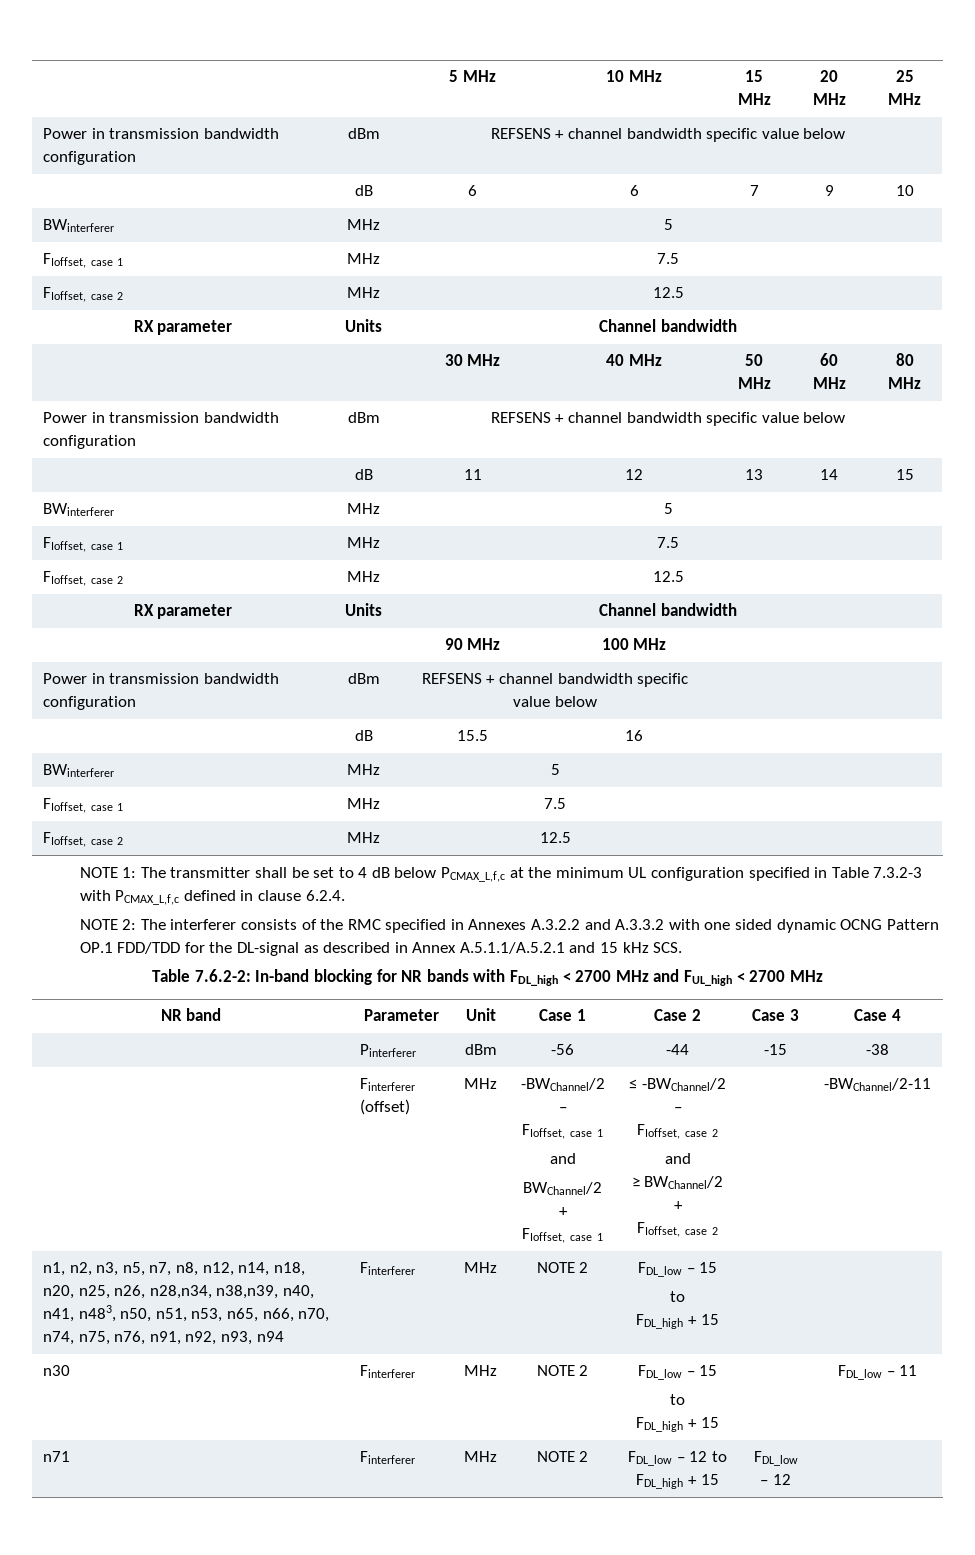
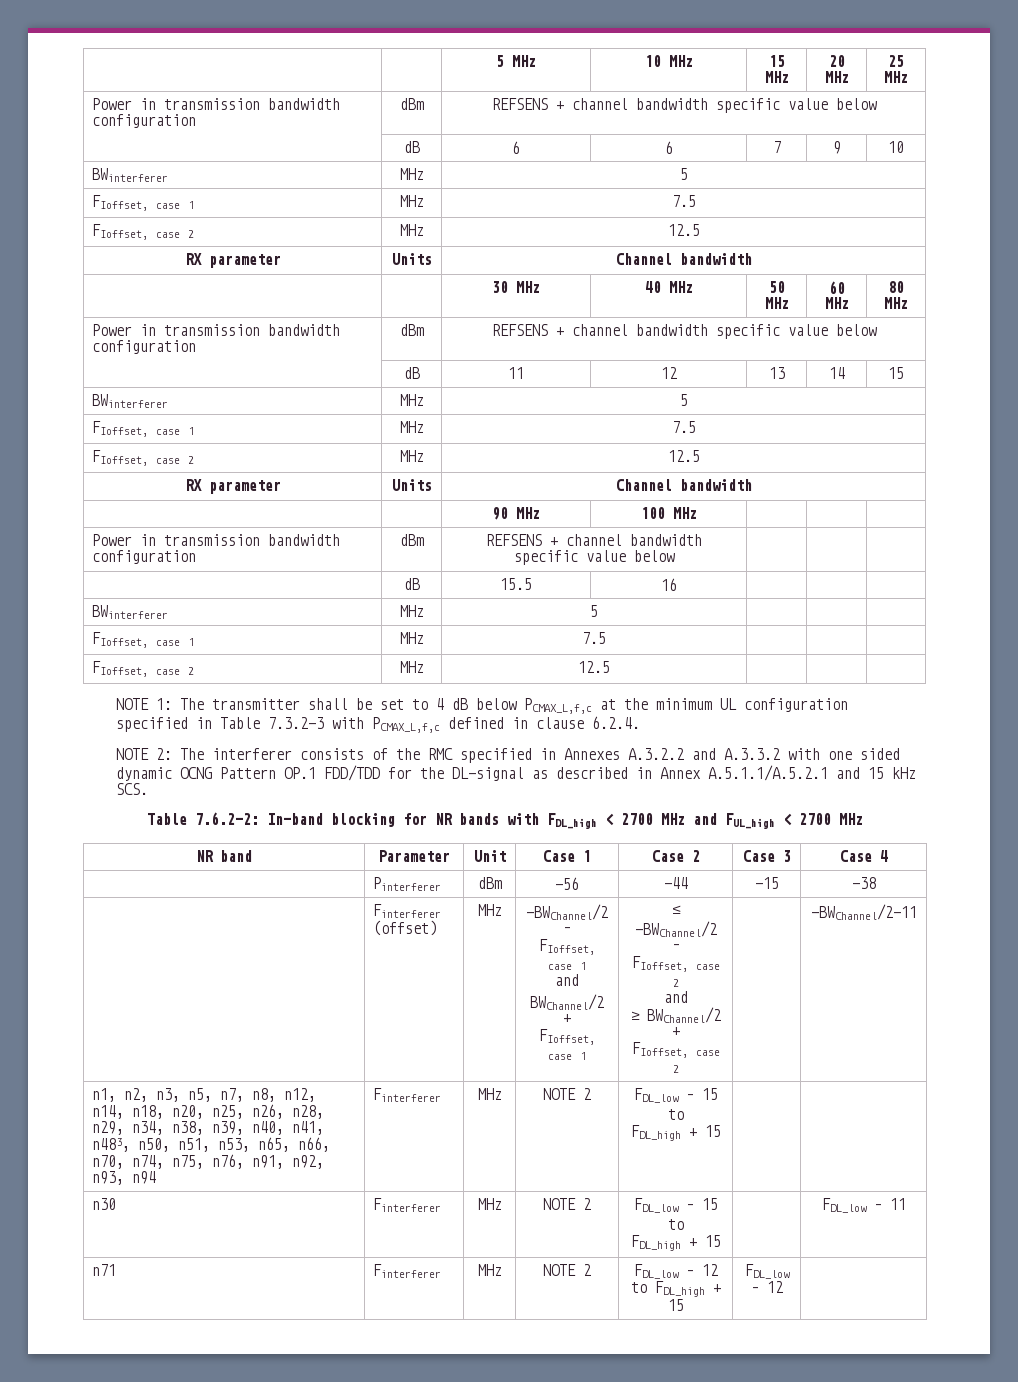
- n1, n2, n3, n5, n7, n8, n12, n14, n18, n20, n25, n26, n28,n34, n38,n39, n40, n41, n483, n50, n51, n53, n65, n66, n70, n74, n75, n76, n91, n92, n93, n94
+ n1, n2, n3, n5, n7, n8, n12, n14, n18, n20, n25, n26, n28, n29, n34, n38, n39, n40, n41, n483, n50, n51, n53, n65, n66, n70, n74, n75, n76, n91, n92, n93, n94

